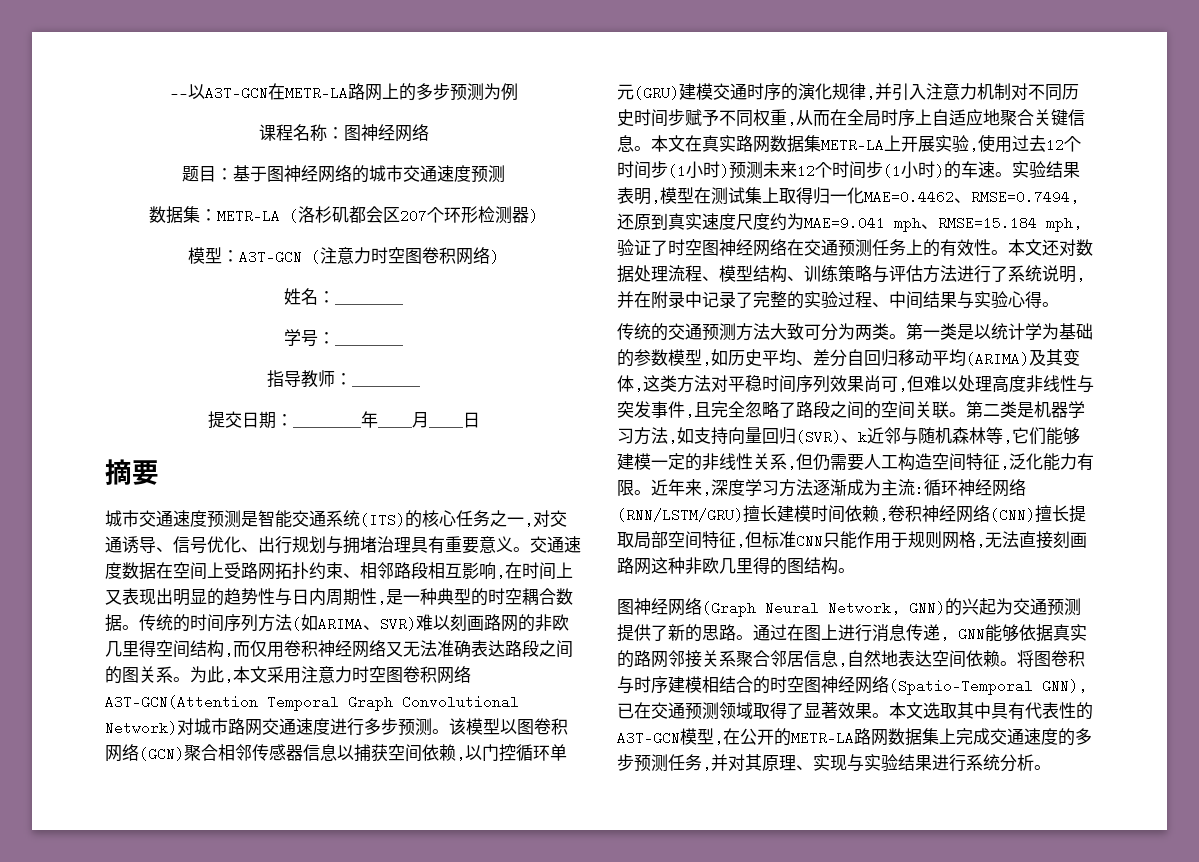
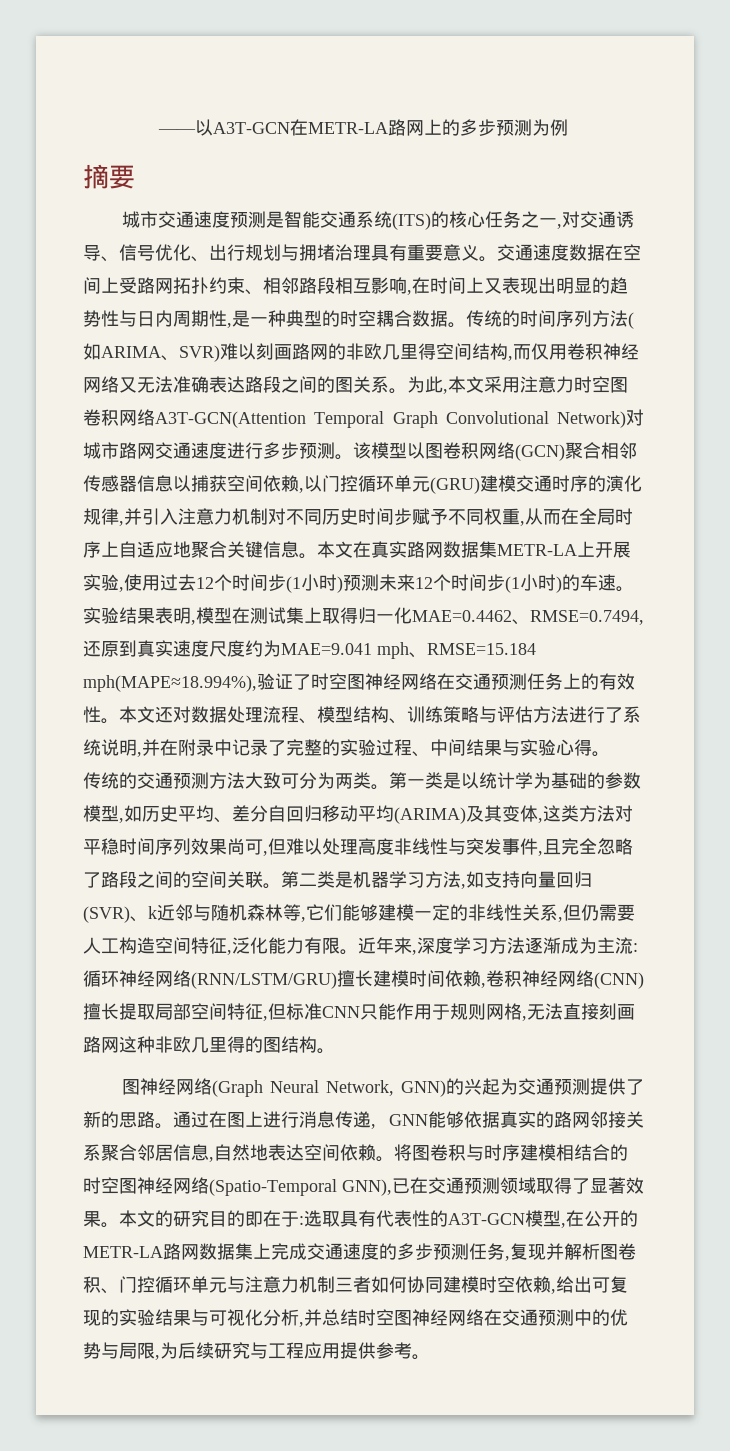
- 课程名称：图神经网络
- 题目：基于图神经网络的城市交通速度预测
- 数据集：METR-LA (洛杉矶都会区207个环形检测器)
- 模型：A3T-GCN (注意力时空图卷积网络)
- 姓名：＿＿＿＿
- 学号：＿＿＿＿
- 指导教师：＿＿＿＿
- 提交日期：＿＿＿＿年＿＿月＿＿日
- 实验结果表明,模型在测试集上取得归一化MAE=0.4462、RMSE=0.7494,还原到真实速度尺度约为MAE=9.041 mph、RMSE=15.184 mph,验证了时空图神经网络在交通预测任务上的有效性。
+ 实验结果表明,模型在测试集上取得归一化MAE=0.4462、RMSE=0.7494,还原到真实速度尺度约为MAE=9.041 mph、RMSE=15.184 mph(MAPE≈18.994%),验证了时空图神经网络在交通预测任务上的有效性。
- 本文选取其中具有代表性的A3T-GCN模型,在公开的METR-LA路网数据集上完成交通速度的多步预测任务,并对其原理、实现与实验结果进行系统分析。
+ 本文的研究目的即在于:选取具有代表性的A3T-GCN模型,在公开的METR-LA路网数据集上完成交通速度的多步预测任务,复现并解析图卷积、门控循环单元与注意力机制三者如何协同建模时空依赖,给出可复现的实验结果与可视化分析,并总结时空图神经网络在交通预测中的优势与局限,为后续研究与工程应用提供参考。

